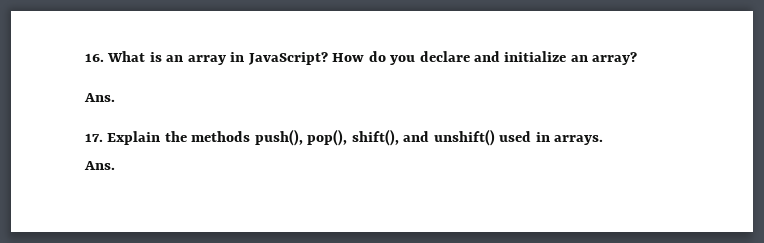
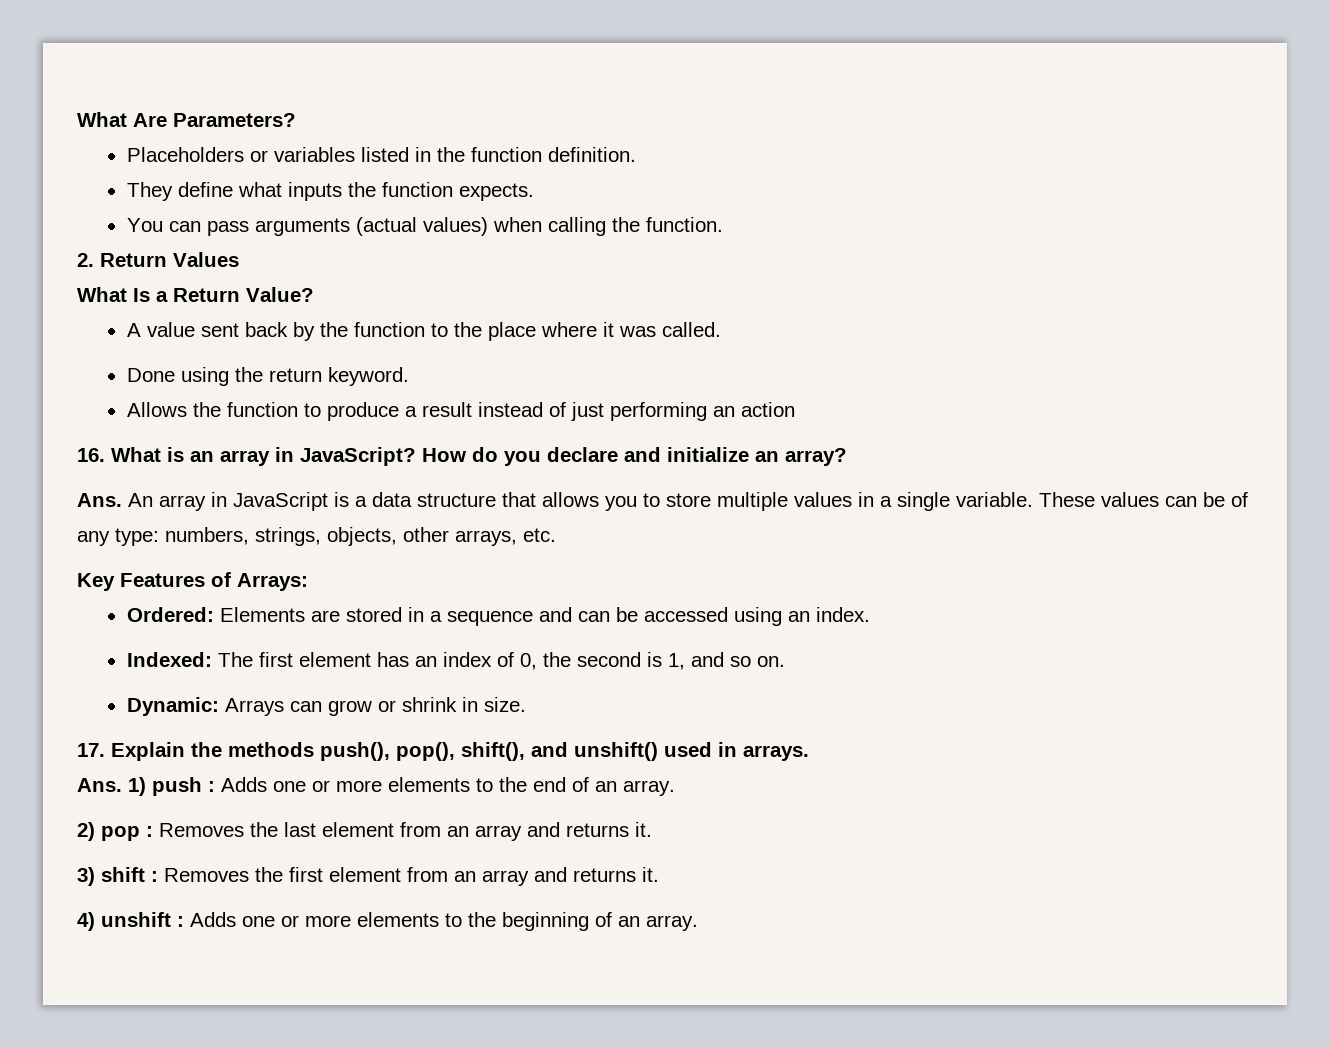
+ What Are Parameters?
+ Placeholders or variables listed in the function definition.
+ They define what inputs the function expects.
+ You can pass arguments (actual values) when calling the function.
+ 2. Return Values
+ What Is a Return Value?
+ A value sent back by the function to the place where it was called.
+ Done using the return keyword.
+ Allows the function to produce a result instead of just performing an action
  How do you declare and initialize an array?
- Ans.
+ Ans. An array in JavaScript is a data structure that allows you to store multiple values in a single variable. These values can be of any type: numbers, strings, objects, other arrays, etc.
+ Key Features of Arrays:
+ Ordered: Elements are stored in a sequence and can be accessed using an index.
+ Indexed: The first element has an index of 0, the second is 1, and so on.
+ Dynamic: Arrays can grow or shrink in size.
  17. Explain the methods push(), pop(), shift(), and unshift() used in arrays.
- Ans.
+ Ans. 1) push : Adds one or more elements to the end of an array.
+ 2) pop : Removes the last element from an array and returns it.
+ 3) shift : Removes the first element from an array and returns it.
+ 4) unshift : Adds one or more elements to the beginning of an array.

